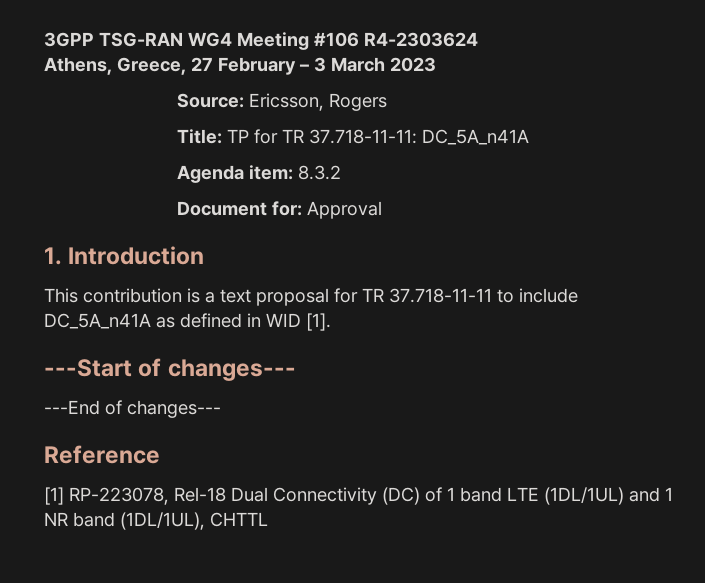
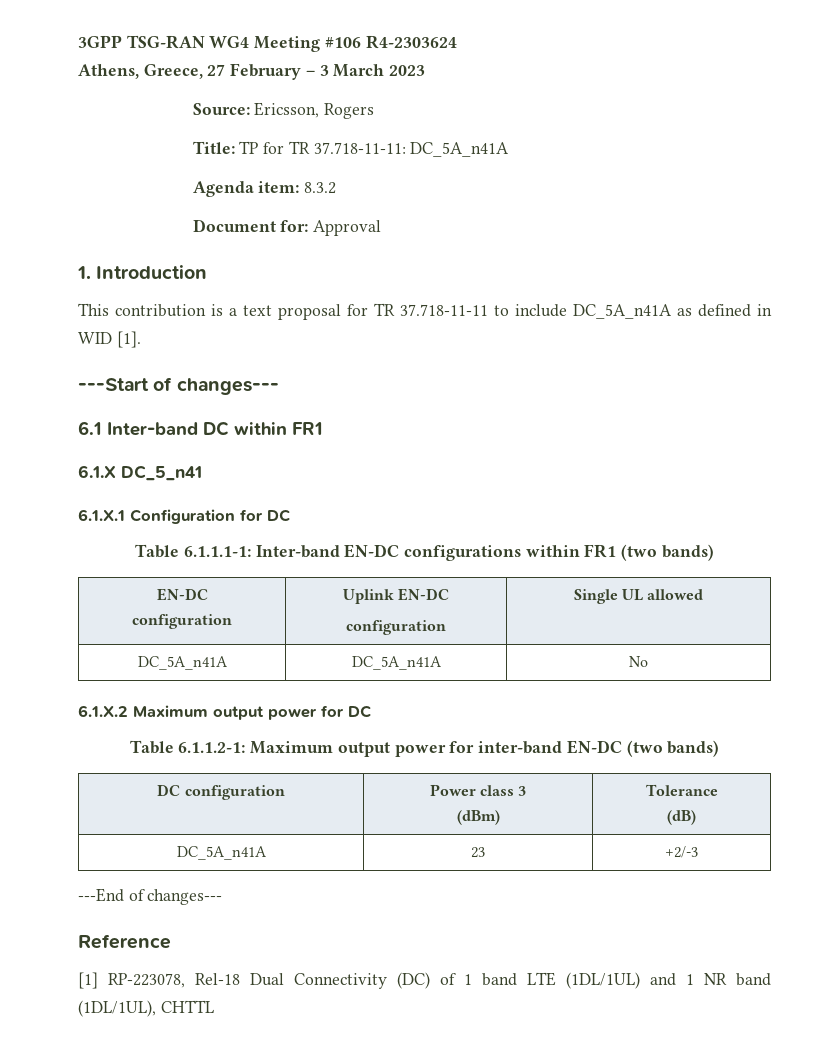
+ 6.1 Inter-band DC within FR1
+ 6.1.X DC_5_n41
+ 6.1.X.1 Configuration for DC
+ Table 6.1.1.1-1: Inter-band EN-DC configurations within FR1 (two bands)
+ EN-DC
+ configuration | Uplink EN-DC
+ configuration | Single UL allowed
+ DC_5A_n41A | DC_5A_n41A | No
+ 6.1.X.2 Maximum output power for DC
+ Table 6.1.1.2-1: Maximum output power for inter-band EN-DC (two bands)
+ DC configuration | Power class 3
+ (dBm) | Tolerance
+ (dB)
+ DC_5A_n41A | 23 | +2/-3

